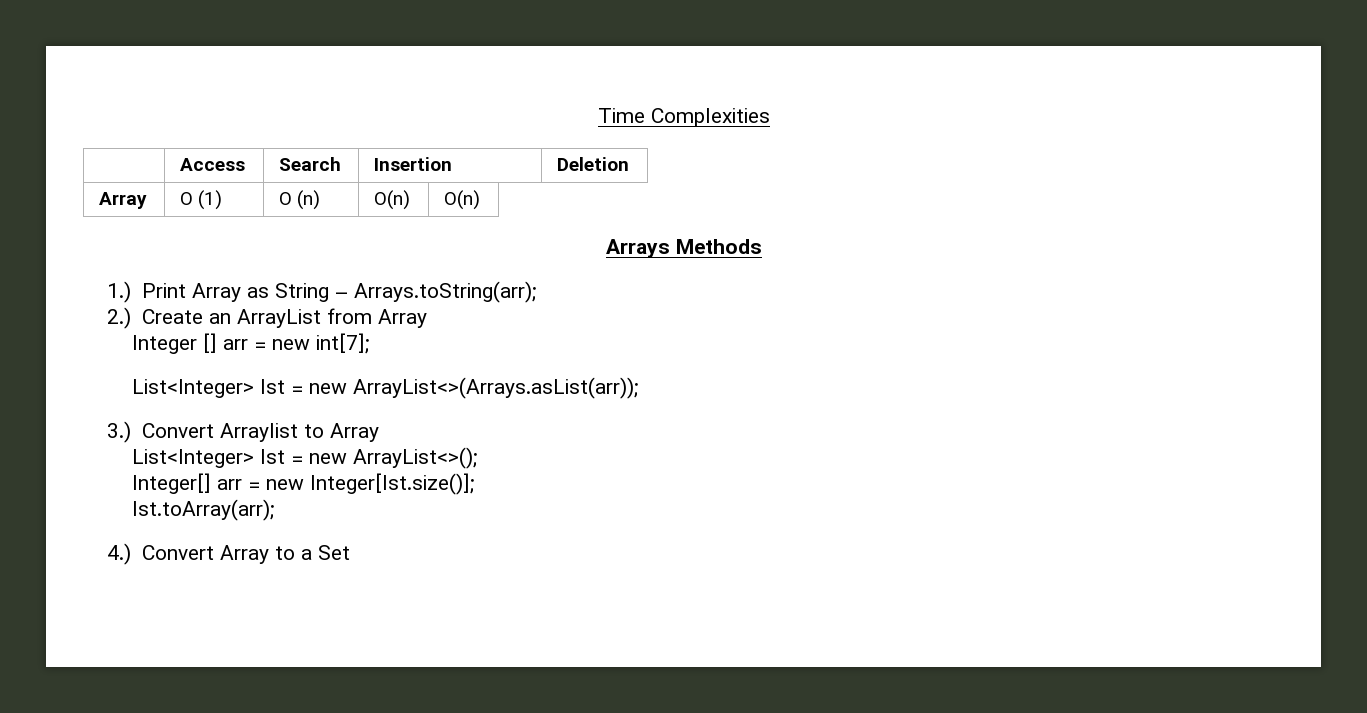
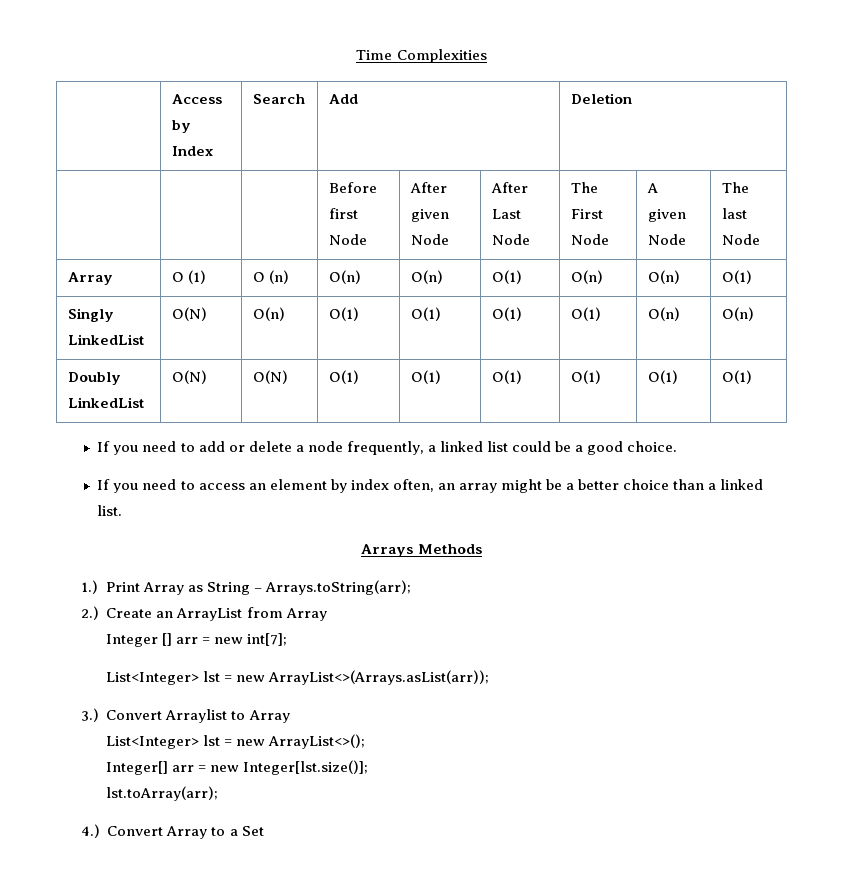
- | Access | Search | Insertion | Deletion
+ | Access by Index | Search | Add | Deletion
+ | | | Before first Node | After given Node | After Last Node | The First Node | A given Node | The last Node
- Array | O (1) | O (n) | O(n) | O(n)
+ Array | O (1) | O (n) | O(n) | O(n) | O(1) | O(n) | O(n) | O(1)
+ Singly LinkedList | O(N) | O(n) | O(1) | O(1) | O(1) | O(1) | O(n) | O(n)
+ Doubly LinkedList | O(N) | O(N) | O(1) | O(1) | O(1) | O(1) | O(1) | O(1)
+ If you need to add or delete a node frequently, a linked list could be a good choice.
+ If you need to access an element by index often, an array might be a better choice than a linked list.

